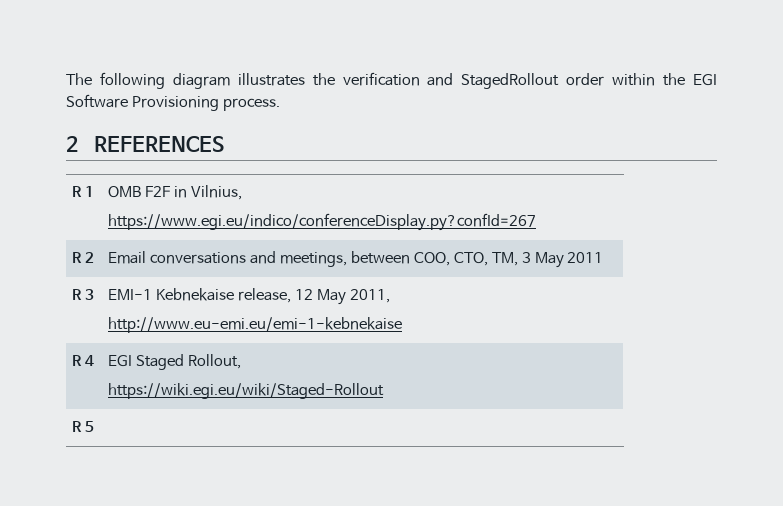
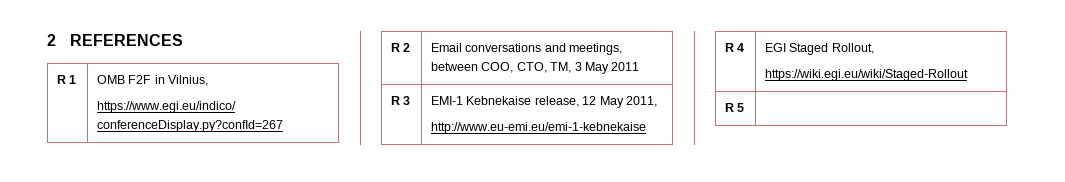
- The following diagram illustrates the verification and StagedRollout order within the EGI Software Provisioning process.

